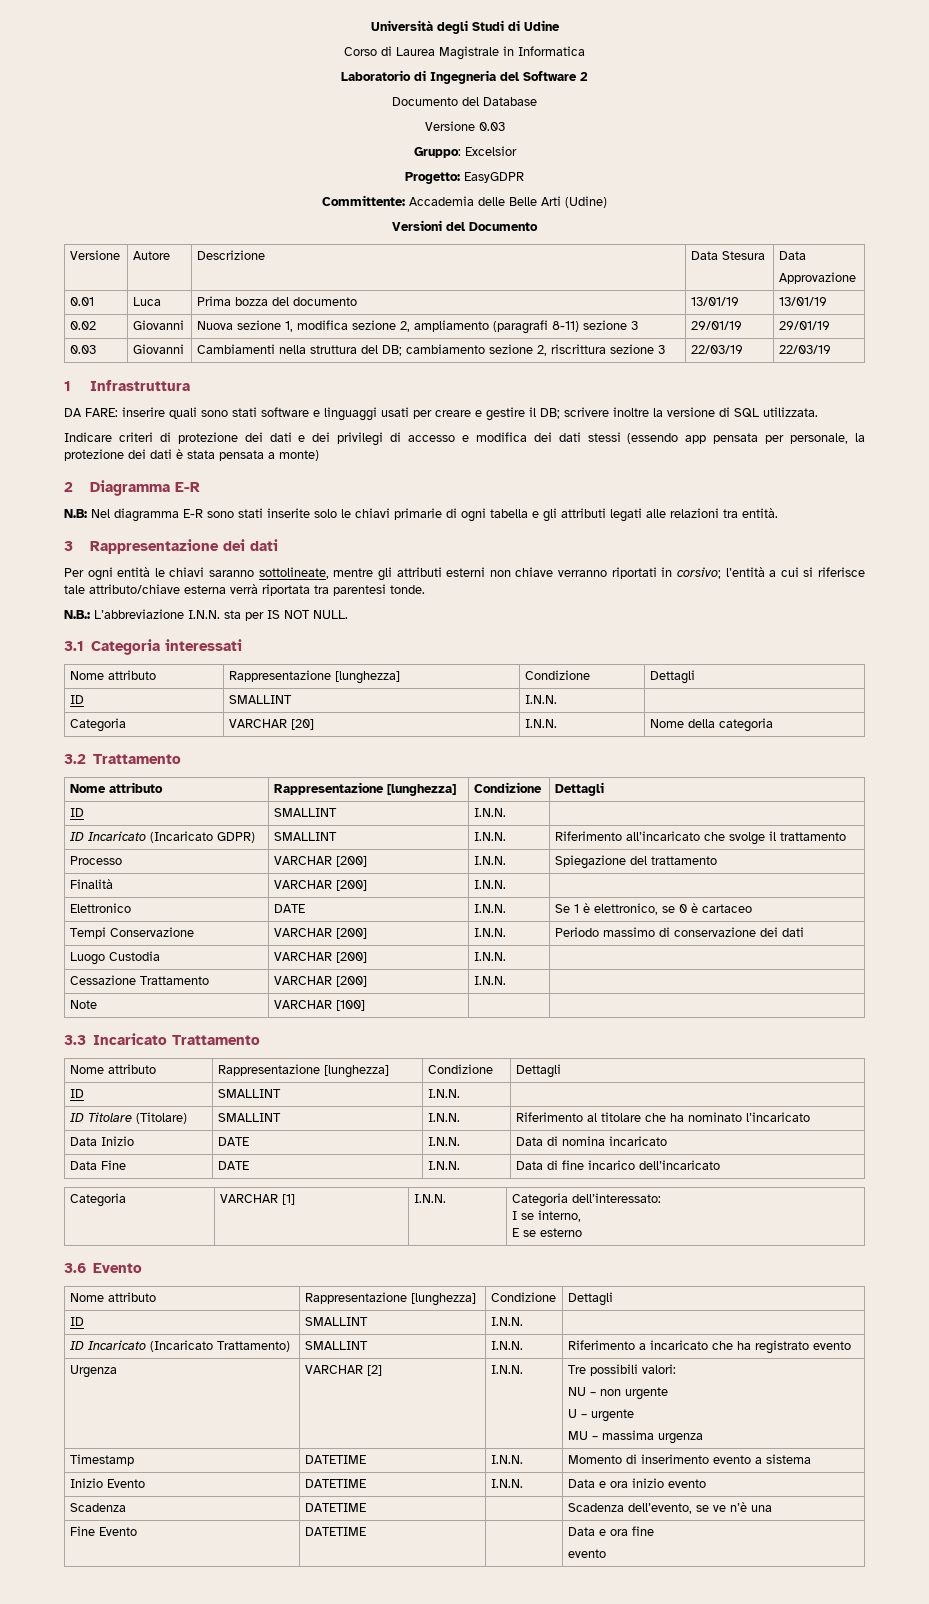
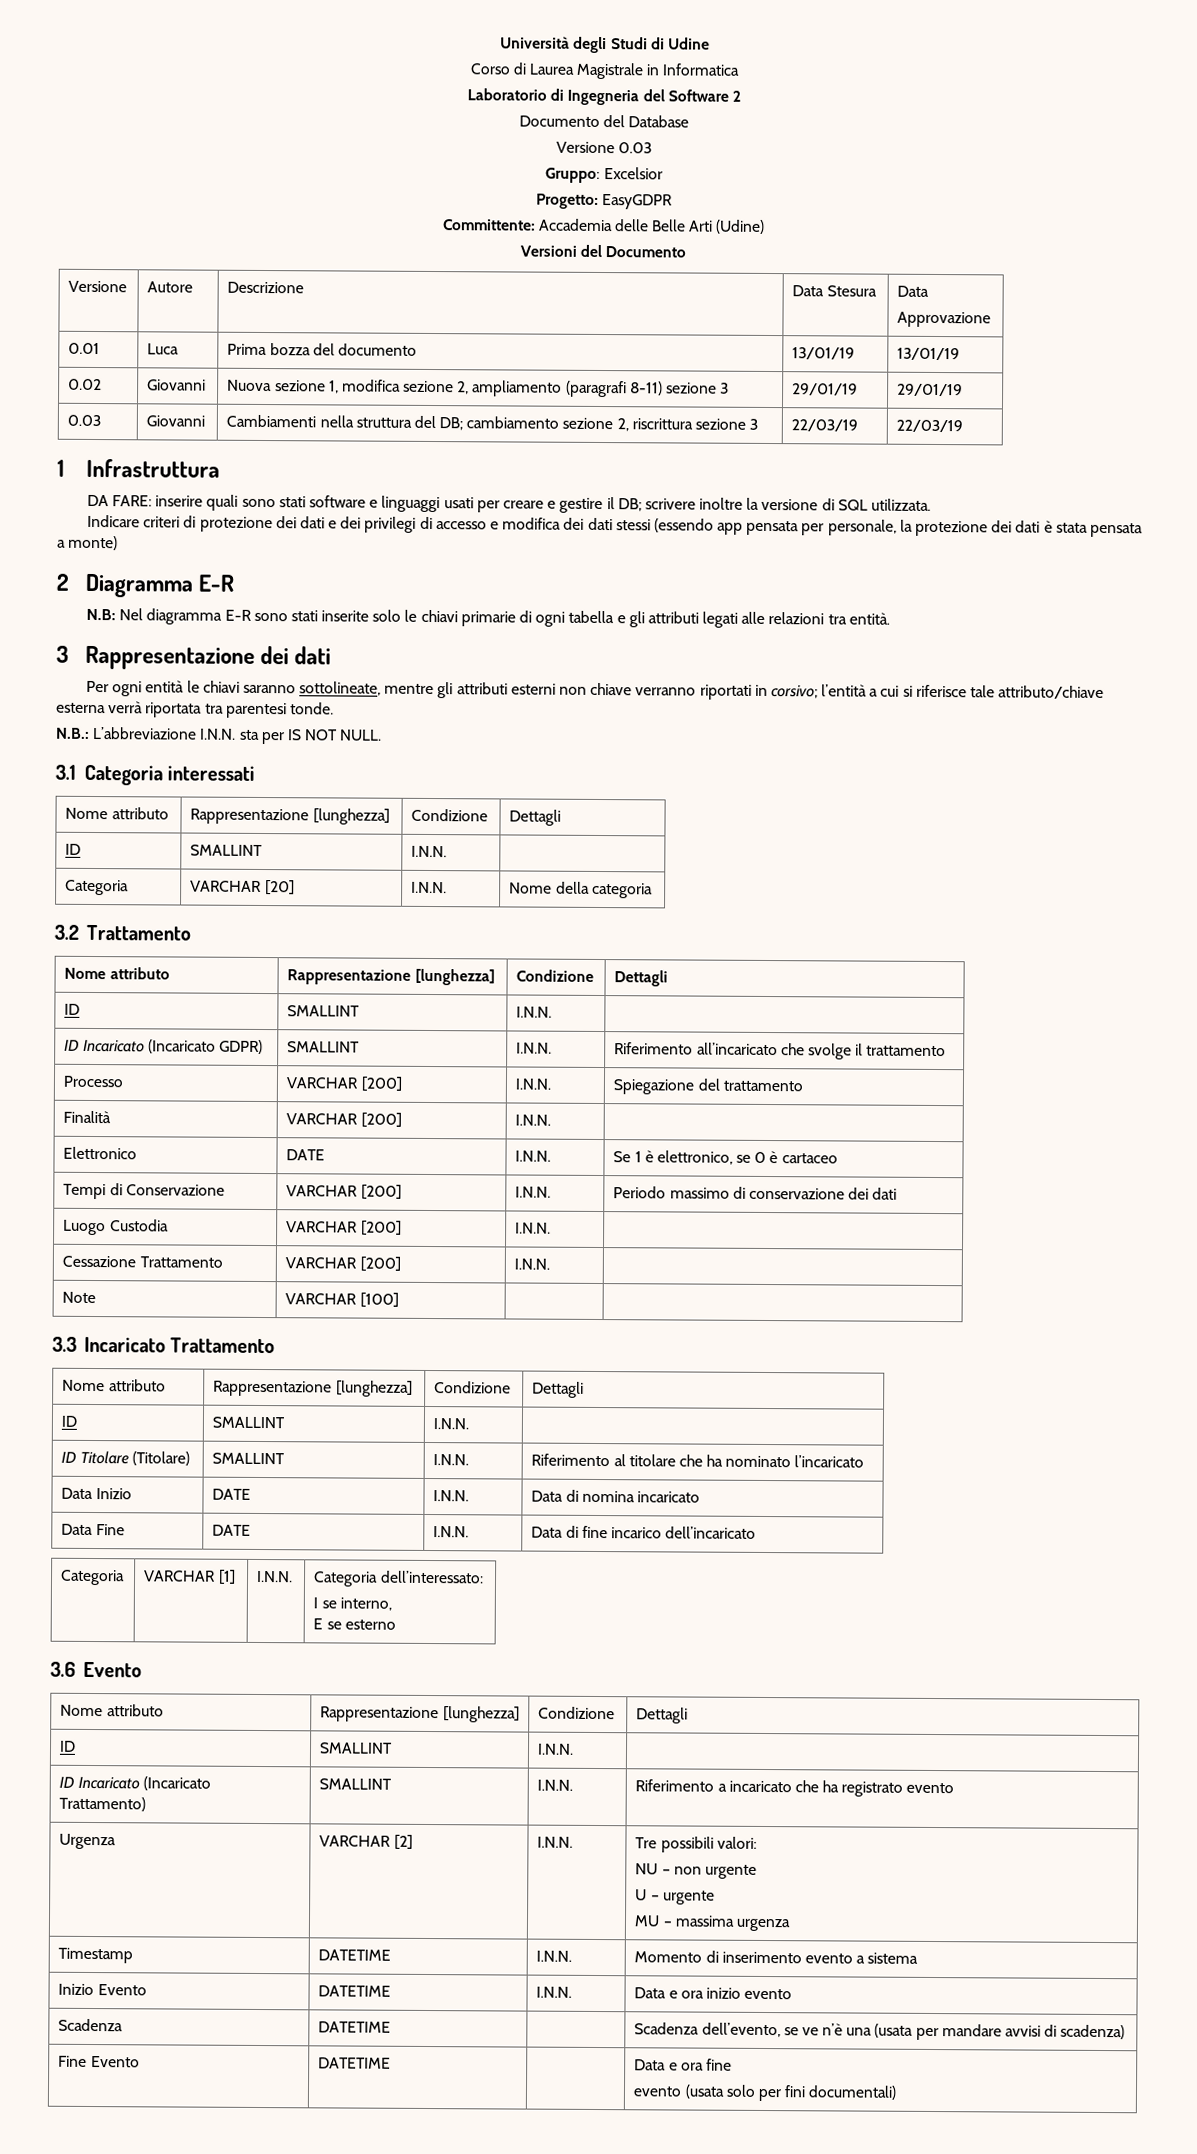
- Tempi Conservazione | VARCHAR [200] | I.N.N. | Periodo massimo di conservazione dei dati
+ Tempi di Conservazione | VARCHAR [200] | I.N.N. | Periodo massimo di conservazione dei dati
- Scadenza | DATETIME | | Scadenza dell’evento, se ve n’è una
+ Scadenza | DATETIME | | Scadenza dell’evento, se ve n’è una (usata per mandare avvisi di scadenza)
  Fine Evento | DATETIME | | Data e ora fine
- evento
+ evento (usata solo per fini documentali)

